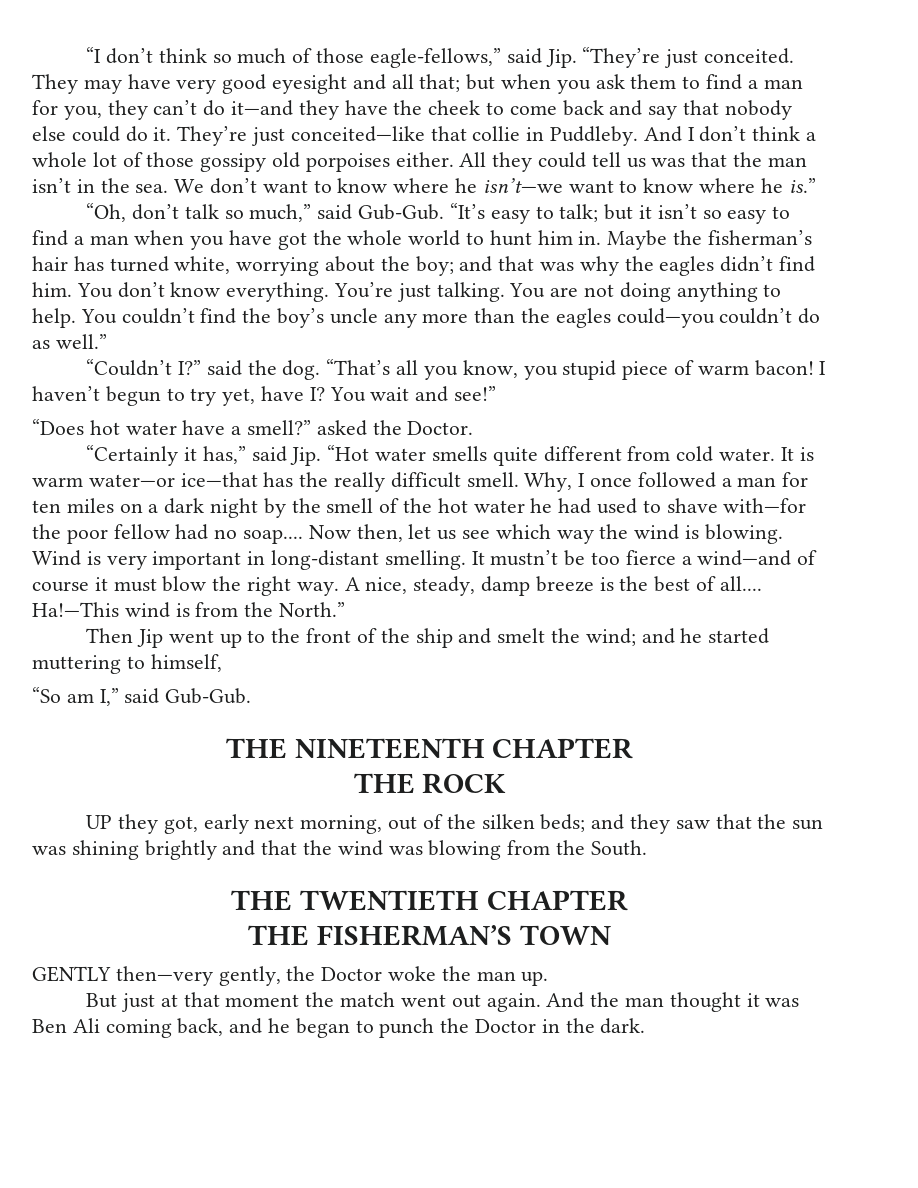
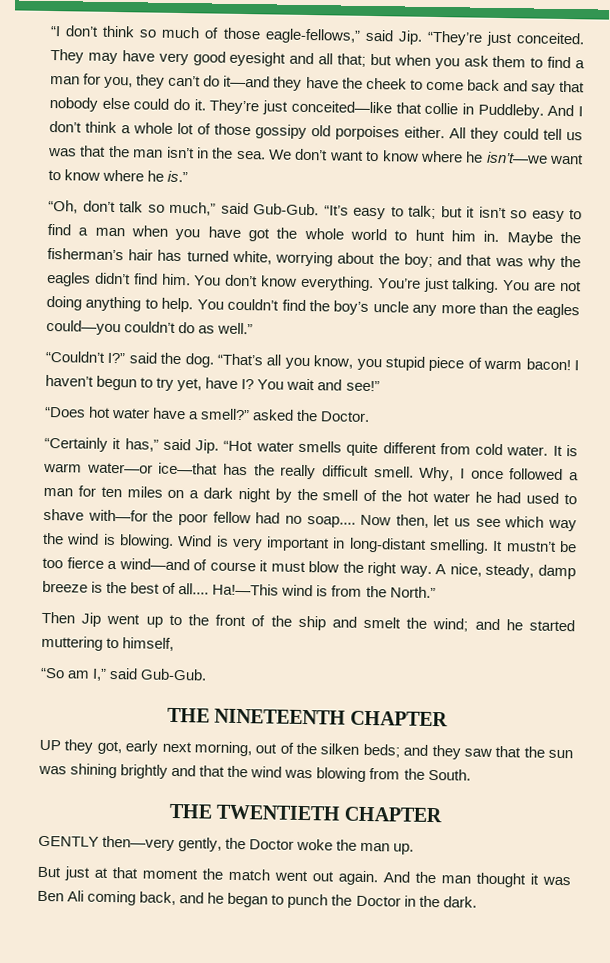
- THE ROCK
- THE FISHERMAN’S TOWN

